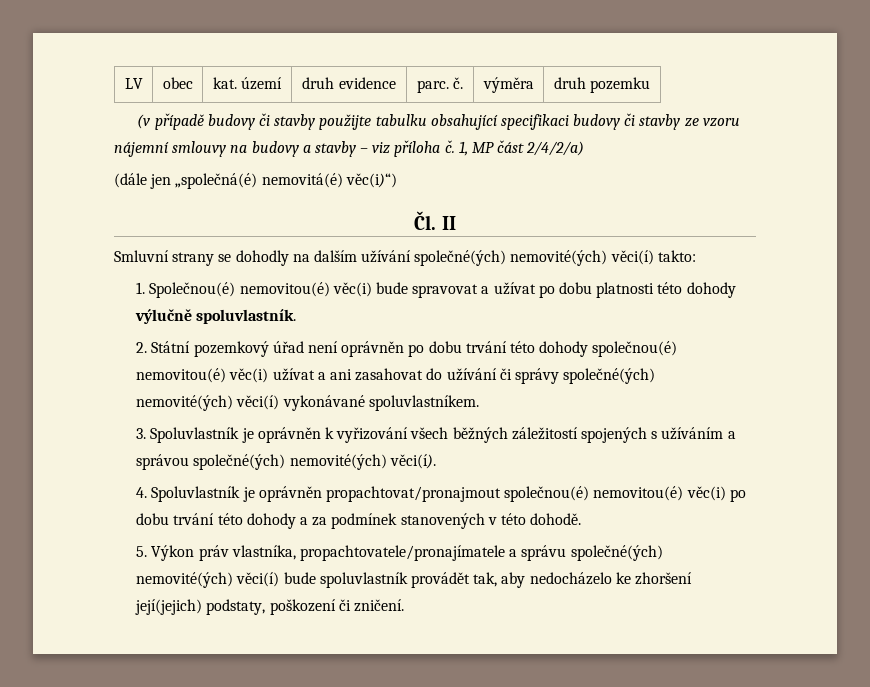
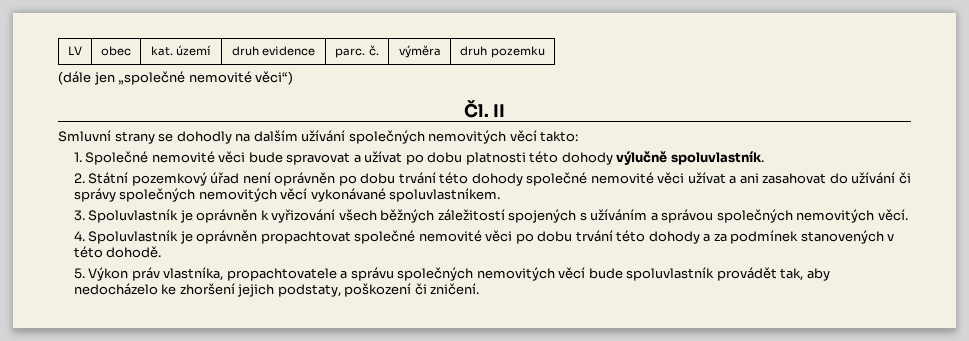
- (v případě budovy či stavby použijte tabulku obsahující specifikaci budovy či stavby ze vzoru nájemní smlouvy na budovy a stavby – viz příloha č. 1, MP část 2/4/2/a)
- (dále jen „společná(é) nemovitá(é) věc(i)“)
+ (dále jen „společné nemovité věci“)
- Smluvní strany se dohodly na dalším užívání společné(ých) nemovité(ých) věci(í) takto:
+ Smluvní strany se dohodly na dalším užívání společných nemovitých věcí takto:
- 1. Společnou(é) nemovitou(é) věc(i) bude spravovat a užívat po dobu platnosti této dohody výlučně spoluvlastník.
+ 1. Společné nemovité věci bude spravovat a užívat po dobu platnosti této dohody výlučně spoluvlastník.
- 2. Státní pozemkový úřad není oprávněn po dobu trvání této dohody společnou(é) nemovitou(é) věc(i) užívat a ani zasahovat do užívání či správy společné(ých) nemovité(ých) věci(í) vykonávané spoluvlastníkem.
+ 2. Státní pozemkový úřad není oprávněn po dobu trvání této dohody společné nemovité věci užívat a ani zasahovat do užívání či správy společných nemovitých věcí vykonávané spoluvlastníkem.
- 3. Spoluvlastník je oprávněn k vyřizování všech běžných záležitostí spojených s užíváním a správou společné(ých) nemovité(ých) věci(í).
+ 3. Spoluvlastník je oprávněn k vyřizování všech běžných záležitostí spojených s užíváním a správou společných nemovitých věcí.
- 4. Spoluvlastník je oprávněn propachtovat/pronajmout společnou(é) nemovitou(é) věc(i) po dobu trvání této dohody a za podmínek stanovených v této dohodě.
+ 4. Spoluvlastník je oprávněn propachtovat společné nemovité věci po dobu trvání této dohody a za podmínek stanovených v této dohodě.
- 5. Výkon práv vlastníka, propachtovatele/pronajímatele a správu společné(ých) nemovité(ých) věci(í) bude spoluvlastník provádět tak, aby nedocházelo ke zhoršení její(jejich) podstaty, poškození či zničení.
+ 5. Výkon práv vlastníka, propachtovatele a správu společných nemovitých věcí bude spoluvlastník provádět tak, aby nedocházelo ke zhoršení jejich podstaty, poškození či zničení.

